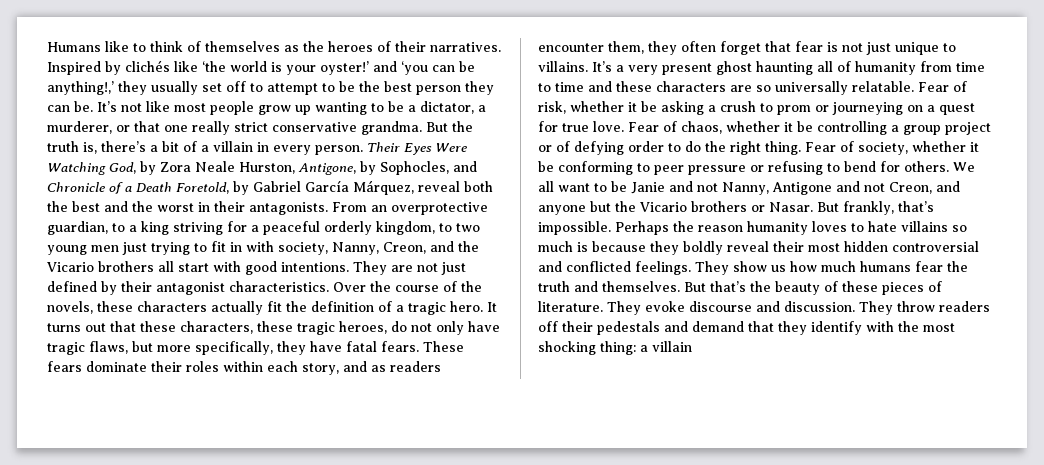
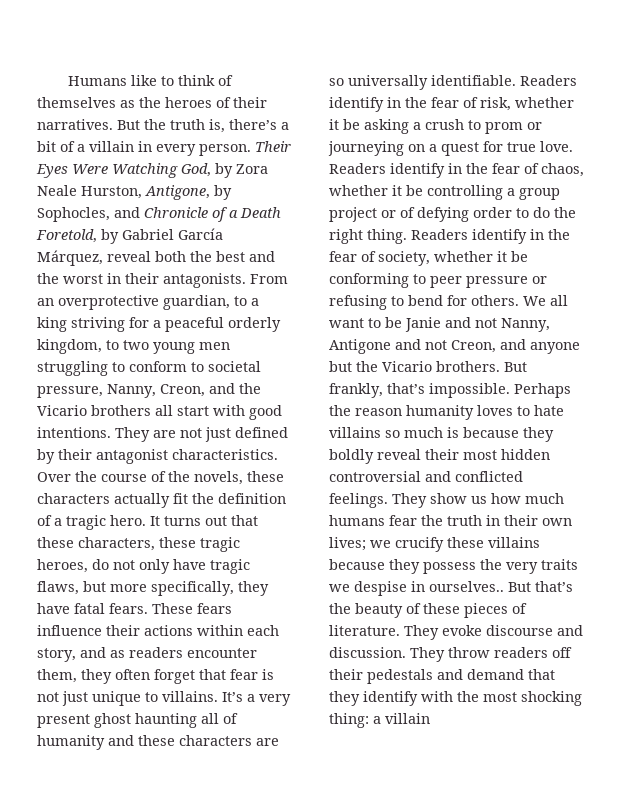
- Inspired by clichés like ‘the world is your oyster!’ and ‘you can be anything!,’ they usually set off to attempt to be the best person they can be. It’s not like most people grow up wanting to be a dictator, a murderer, or that one really strict conservative grandma.
- From an overprotective guardian, to a king striving for a peaceful orderly kingdom, to two young men just trying to fit in with society, Nanny, Creon, and the Vicario brothers all start with good intentions.
+ From an overprotective guardian, to a king striving for a peaceful orderly kingdom, to two young men struggling to conform to societal pressure, Nanny, Creon, and the Vicario brothers all start with good intentions.
- These fears dominate their roles within each story, and as readers encounter them, they often forget that fear is not just unique to villains.
+ These fears influence their actions within each story, and as readers encounter them, they often forget that fear is not just unique to villains.
- It’s a very present ghost haunting all of humanity from time to time and these characters are so universally relatable. Fear of risk, whether it be asking a crush to prom or journeying on a quest for true love.
+ It’s a very present ghost haunting all of humanity and these characters are so universally identifiable. Readers identify in the fear of risk, whether it be asking a crush to prom or journeying on a quest for true love.
- Fear of chaos, whether it be controlling a group project or of defying order to do the right thing.
+ Readers identify in the fear of chaos, whether it be controlling a group project or of defying order to do the right thing.
- Fear of society, whether it be conforming to peer pressure or refusing to bend for others.
+ Readers identify in the fear of society, whether it be conforming to peer pressure or refusing to bend for others.
- We all want to be Janie and not Nanny, Antigone and not Creon, and anyone but the Vicario brothers or Nasar.
+ We all want to be Janie and not Nanny, Antigone and not Creon, and anyone but the Vicario brothers.
- They show us how much humans fear the truth and themselves.
+ They show us how much humans fear the truth in their own lives; we crucify these villains because they possess the very traits we despise in ourselves..

